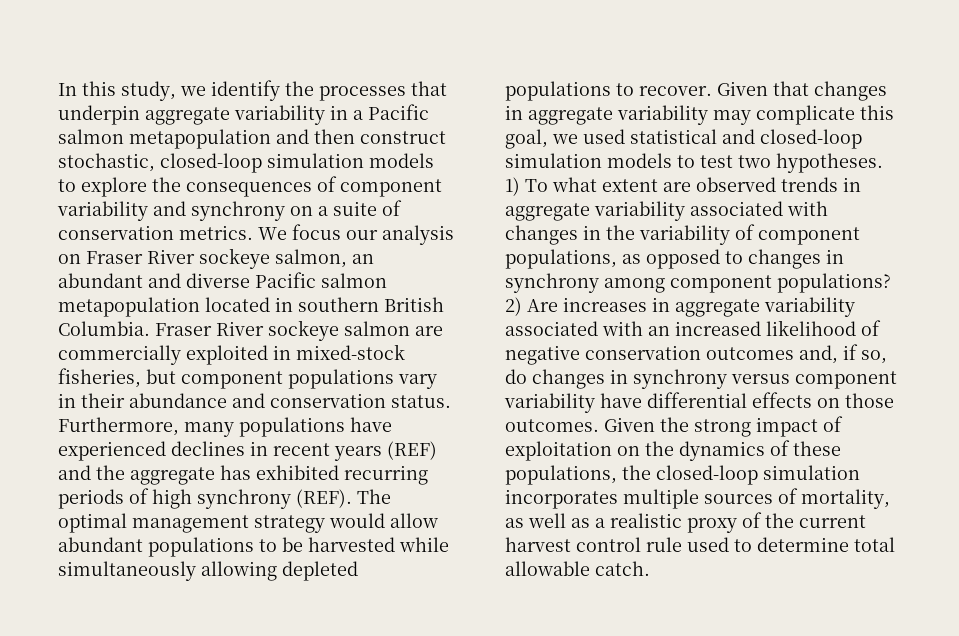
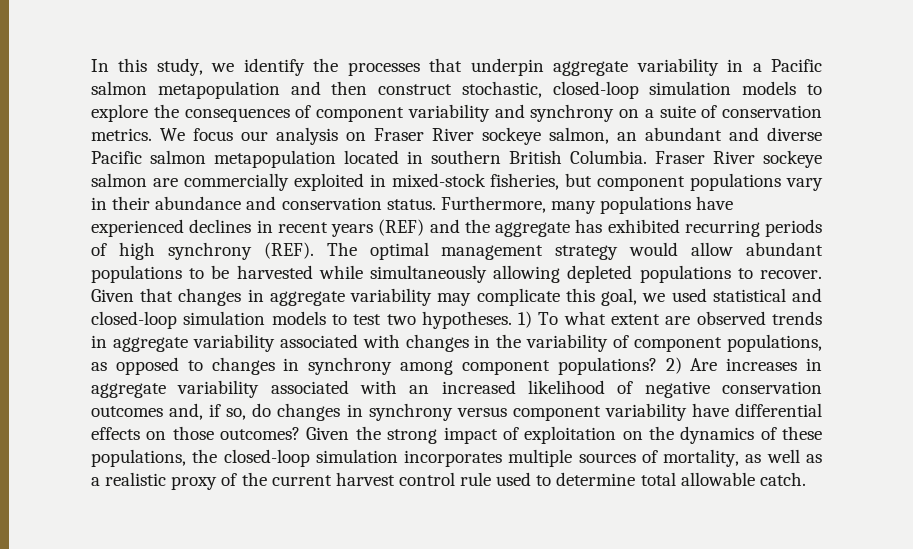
- 2) Are increases in aggregate variability associated with an increased likelihood of negative conservation outcomes and, if so, do changes in synchrony versus component variability have differential effects on those outcomes.
+ 2) Are increases in aggregate variability associated with an increased likelihood of negative conservation outcomes and, if so, do changes in synchrony versus component variability have differential effects on those outcomes?

